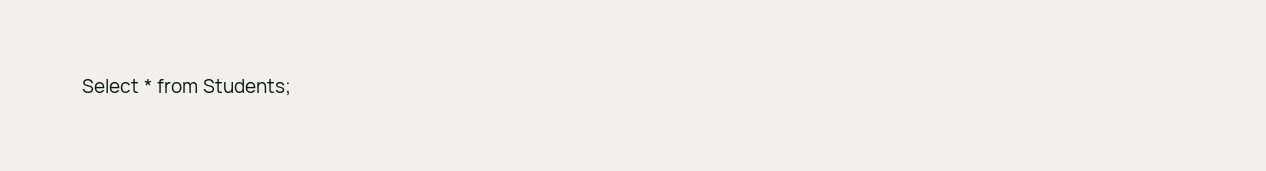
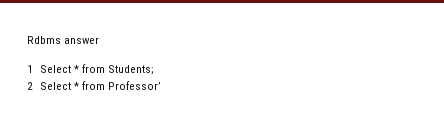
- Select * from Students;
+ Rdbms answer
+ 1 Select * from Students;
+ 2 Select * from Professor’

